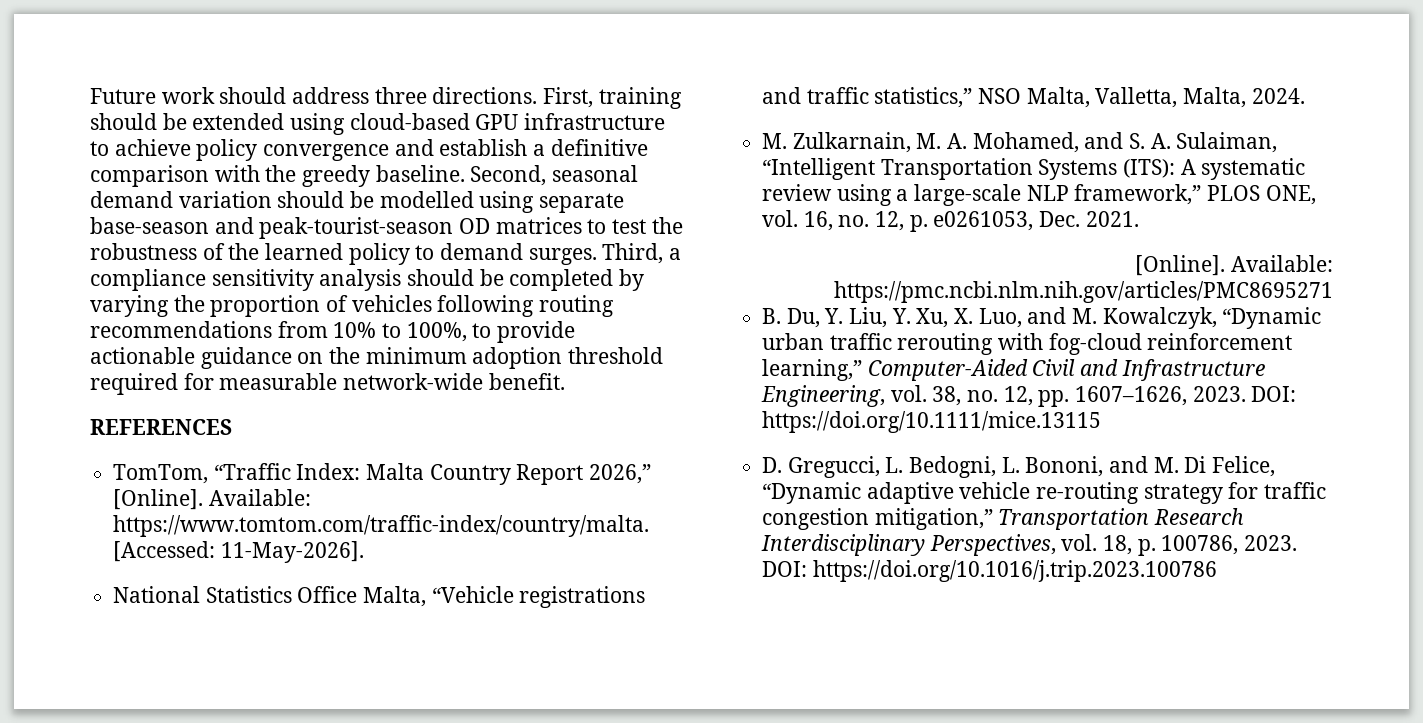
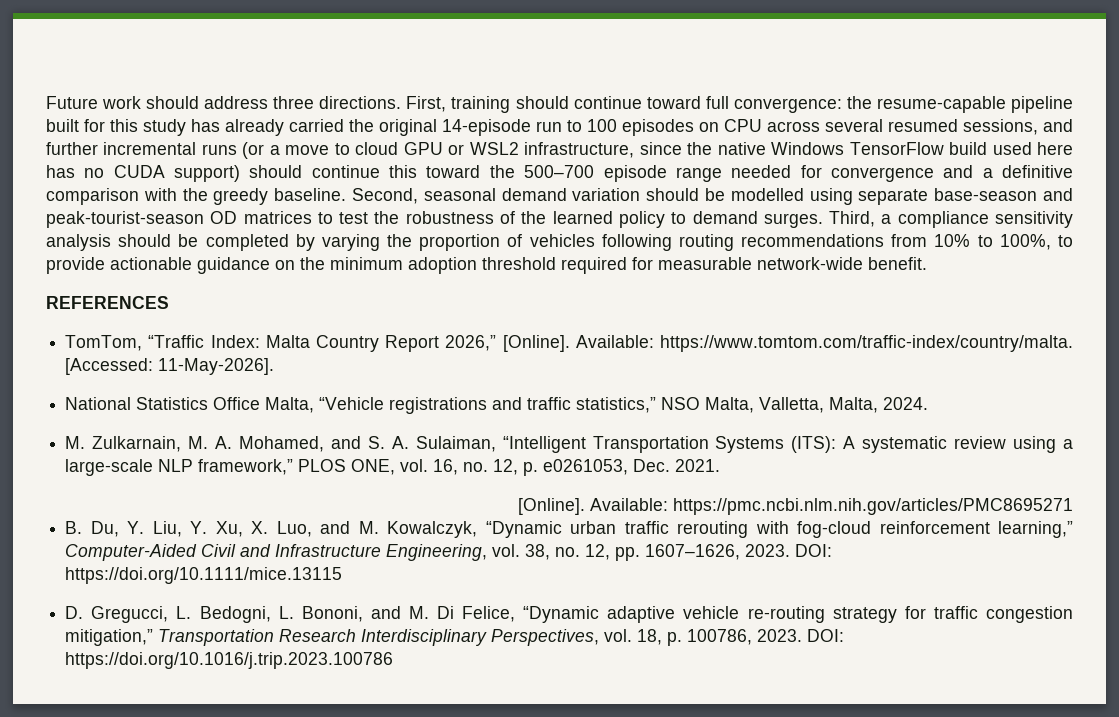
- First, training should be extended using cloud-based GPU infrastructure to achieve policy convergence and establish a definitive comparison with the greedy baseline.
+ First, training should continue toward full convergence: the resume-capable pipeline built for this study has already carried the original 14-episode run to 100 episodes on CPU across several resumed sessions, and further incremental runs (or a move to cloud GPU or WSL2 infrastructure, since the native Windows TensorFlow build used here has no CUDA support) should continue this toward the 500–700 episode range needed for convergence and a definitive comparison with the greedy baseline.

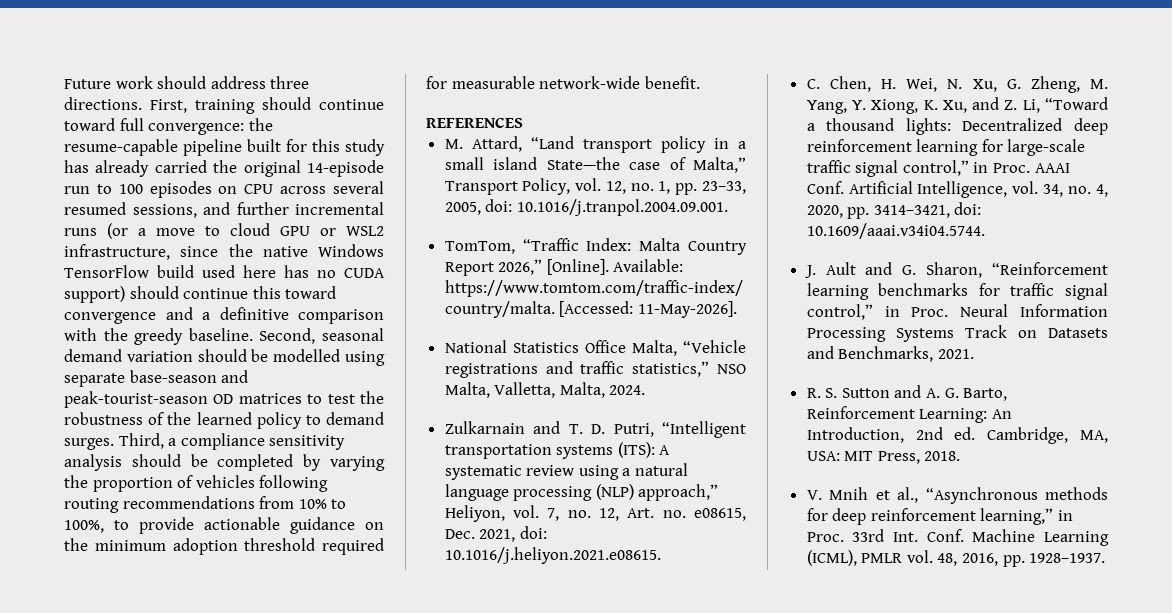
- the resume-capable pipeline built for this study has already carried the original 14-episode run to 100 episodes on CPU across several resumed sessions, and further incremental runs (or a move to cloud GPU or WSL2 infrastructure, since the native Windows TensorFlow build used here has no CUDA support) should continue this toward the 500–700 episode range needed for convergence and a definitive comparison with the greedy baseline.
+ the resume-capable pipeline built for this study has already carried the original 14-episode run to 100 episodes on CPU across several resumed sessions, and further incremental runs (or a move to cloud GPU or WSL2 infrastructure, since the native Windows TensorFlow build used here has no CUDA support) should continue this toward convergence and a definitive comparison with the greedy baseline.
+ M. Attard, “Land transport policy in a small island State—the case of Malta,” Transport Policy, vol. 12, no. 1, pp. 23–33, 2005, doi: 10.1016/j.tranpol.2004.09.001.
- M. Zulkarnain, M. A. Mohamed, and S. A. Sulaiman, “Intelligent Transportation Systems (ITS): A systematic review using a large-scale NLP framework,” PLOS ONE, vol. 16, no. 12, p. e0261053, Dec. 2021.
- [Online]. Available: https://pmc.ncbi.nlm.nih.gov/articles/PMC8695271
- B. Du, Y. Liu, Y. Xu, X. Luo, and M. Kowalczyk, “Dynamic urban traffic rerouting with fog-cloud reinforcement learning,” Computer-Aided Civil and Infrastructure Engineering, vol. 38, no. 12, pp. 1607–1626, 2023. DOI: https://doi.org/10.1111/mice.13115
- D. Gregucci, L. Bedogni, L. Bononi, and M. Di Felice, “Dynamic adaptive vehicle re-routing strategy for traffic congestion mitigation,” Transportation Research Interdisciplinary Perspectives, vol. 18, p. 100786, 2023. DOI: https://doi.org/10.1016/j.trip.2023.100786
+ Zulkarnain and T. D. Putri, “Intelligent transportation systems (ITS): A systematic review using a natural language processing (NLP) approach,” Heliyon, vol. 7, no. 12, Art. no. e08615, Dec. 2021, doi: 10.1016/j.heliyon.2021.e08615.
+ C. Chen, H. Wei, N. Xu, G. Zheng, M. Yang, Y. Xiong, K. Xu, and Z. Li, “Toward a thousand lights: Decentralized deep reinforcement learning for large-scale traffic signal control,” in Proc. AAAI Conf. Artificial Intelligence, vol. 34, no. 4, 2020, pp. 3414–3421, doi: 10.1609/aaai.v34i04.5744.
+ J. Ault and G. Sharon, “Reinforcement learning benchmarks for traffic signal control,” in Proc. Neural Information Processing Systems Track on Datasets and Benchmarks, 2021.
+ R. S. Sutton and A. G. Barto, Reinforcement Learning: An Introduction, 2nd ed. Cambridge, MA, USA: MIT Press, 2018.
+ V. Mnih et al., “Asynchronous methods for deep reinforcement learning,” in Proc. 33rd Int. Conf. Machine Learning (ICML), PMLR vol. 48, 2016, pp. 1928–1937.

